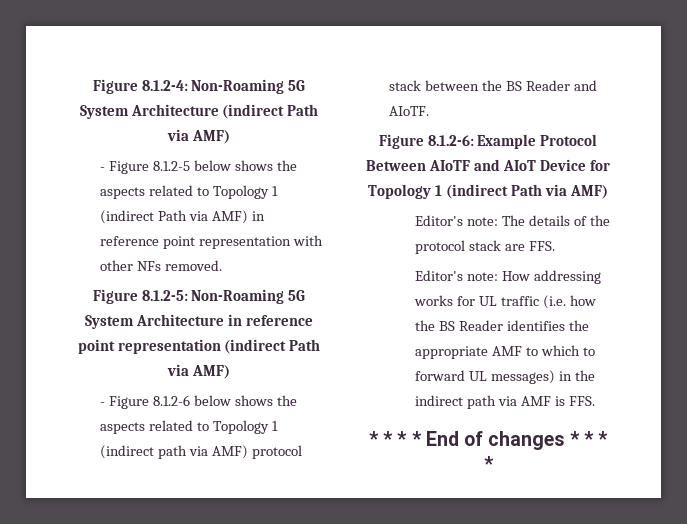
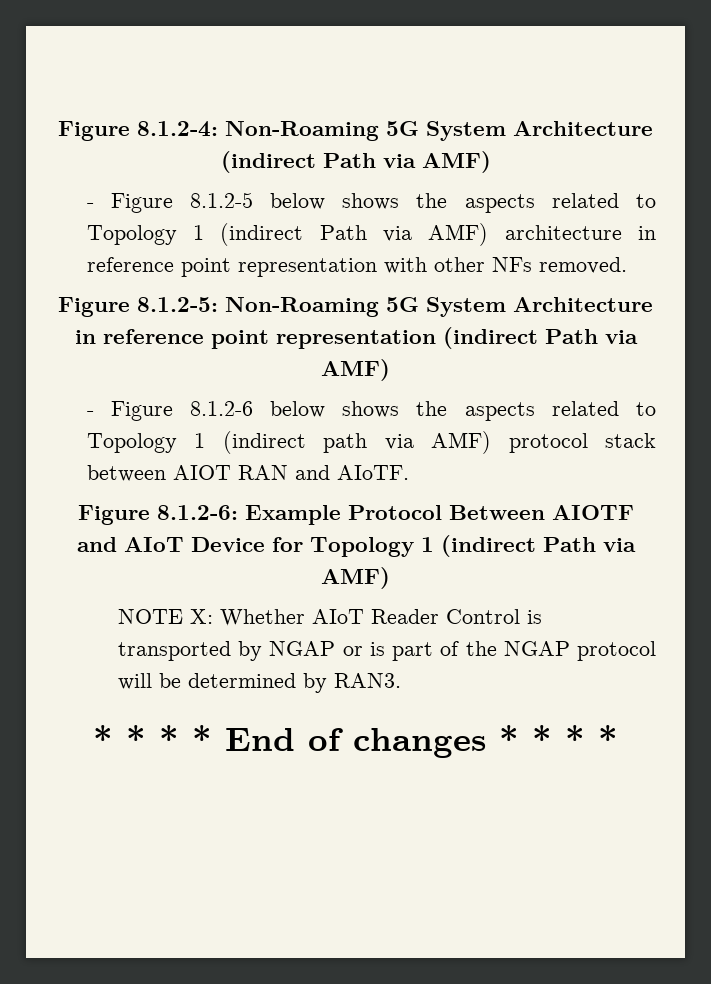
- - Figure 8.1.2-5 below shows the aspects related to Topology 1 (indirect Path via AMF) in reference point representation with other NFs removed.
+ - Figure 8.1.2-5 below shows the aspects related to Topology 1 (indirect Path via AMF) architecture in reference point representation with other NFs removed.
- - Figure 8.1.2-6 below shows the aspects related to Topology 1 (indirect path via AMF) protocol stack between the BS Reader and AIoTF.
+ - Figure 8.1.2-6 below shows the aspects related to Topology 1 (indirect path via AMF) protocol stack between AIOT RAN and AIoTF.
- Figure 8.1.2-6: Example Protocol Between AIoTF and AIoT Device for Topology 1 (indirect Path via AMF)
+ Figure 8.1.2-6: Example Protocol Between AIOTF and AIoT Device for Topology 1 (indirect Path via AMF)
- Editor's note: The details of the protocol stack are FFS.
- Editor's note: How addressing works for UL traffic (i.e. how the BS Reader identifies the appropriate AMF to which to forward UL messages) in the indirect path via AMF is FFS.
+ NOTE X: Whether AIoT Reader Control is transported by NGAP or is part of the NGAP protocol will be determined by RAN3.

